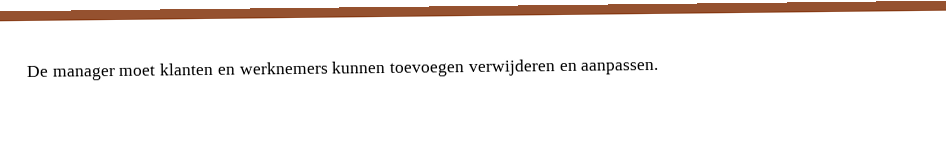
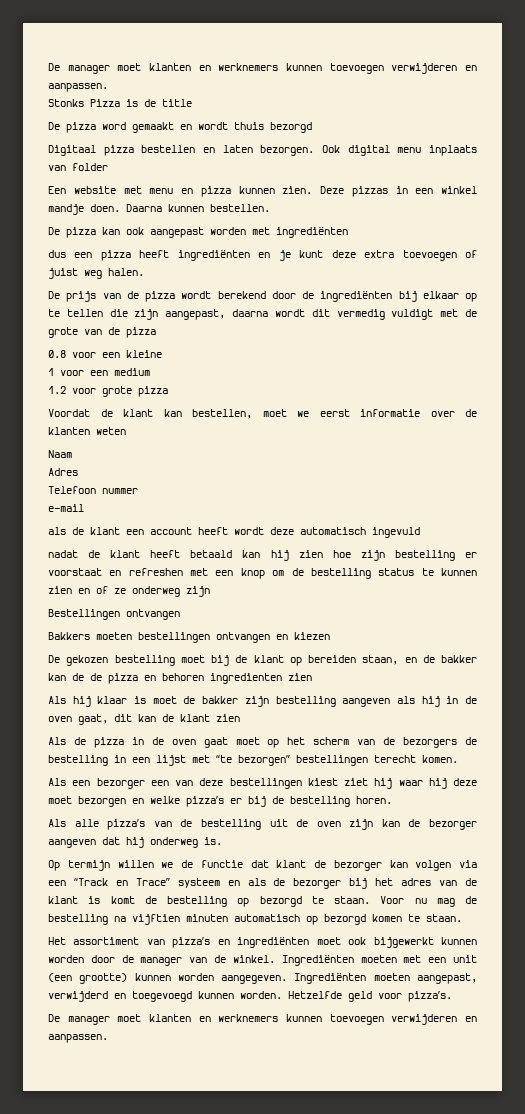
+ Stonks Pizza is de title
+ De pizza word gemaakt en wordt thuis bezorgd
+ Digitaal pizza bestellen en laten bezorgen. Ook digital menu inplaats van folder
+ Een website met menu en pizza kunnen zien. Deze pizzas in een winkel mandje doen. Daarna kunnen bestellen.
+ De pizza kan ook aangepast worden met ingrediënten
+ dus een pizza heeft ingrediënten en je kunt deze extra toevoegen of juist weg halen.
+ De prijs van de pizza wordt berekend door de ingrediënten bij elkaar op te tellen die zijn aangepast, daarna wordt dit vermedig vuldigt met de grote van de pizza
+ 0.8 voor een kleine
+ 1 voor een medium
+ 1.2 voor grote pizza
+ Voordat de klant kan bestellen, moet we eerst informatie over de klanten weten
+ Naam
+ Adres
+ Telefoon nummer
+ e-mail
+ als de klant een account heeft wordt deze automatisch ingevuld
+ nadat de klant heeft betaald kan hij zien hoe zijn bestelling er voorstaat en refreshen met een knop om de bestelling status te kunnen zien en of ze onderweg zijn
+ Bestellingen ontvangen
+ Bakkers moeten bestellingen ontvangen en kiezen
+ De gekozen bestelling moet bij de klant op bereiden staan, en de bakker kan de de pizza en behoren ingredienten zien
+ Als hij klaar is moet de bakker zijn bestelling aangeven als hij in de oven gaat, dit kan de klant zien
+ Als de pizza in de oven gaat moet op het scherm van de bezorgers de bestelling in een lijst met “te bezorgen” bestellingen terecht komen.
+ Als een bezorger een van deze bestellingen kiest ziet hij waar hij deze moet bezorgen en welke pizza’s er bij de bestelling horen.
+ Als alle pizza’s van de bestelling uit de oven zijn kan de bezorger aangeven dat hij onderweg is.
+ Op termijn willen we de functie dat klant de bezorger kan volgen via een “Track en Trace” systeem en als de bezorger bij het adres van de klant is komt de bestelling op bezorgd te staan. Voor nu mag de bestelling na vijftien minuten automatisch op bezorgd komen te staan.
+ Het assortiment van pizza’s en ingrediënten moet ook bijgewerkt kunnen worden door de manager van de winkel. Ingrediënten moeten met een unit (een grootte) kunnen worden aangegeven. Ingrediënten moeten aangepast, verwijderd en toegevoegd kunnen worden. Hetzelfde geld voor pizza’s.
+ De manager moet klanten en werknemers kunnen toevoegen verwijderen en aanpassen.

